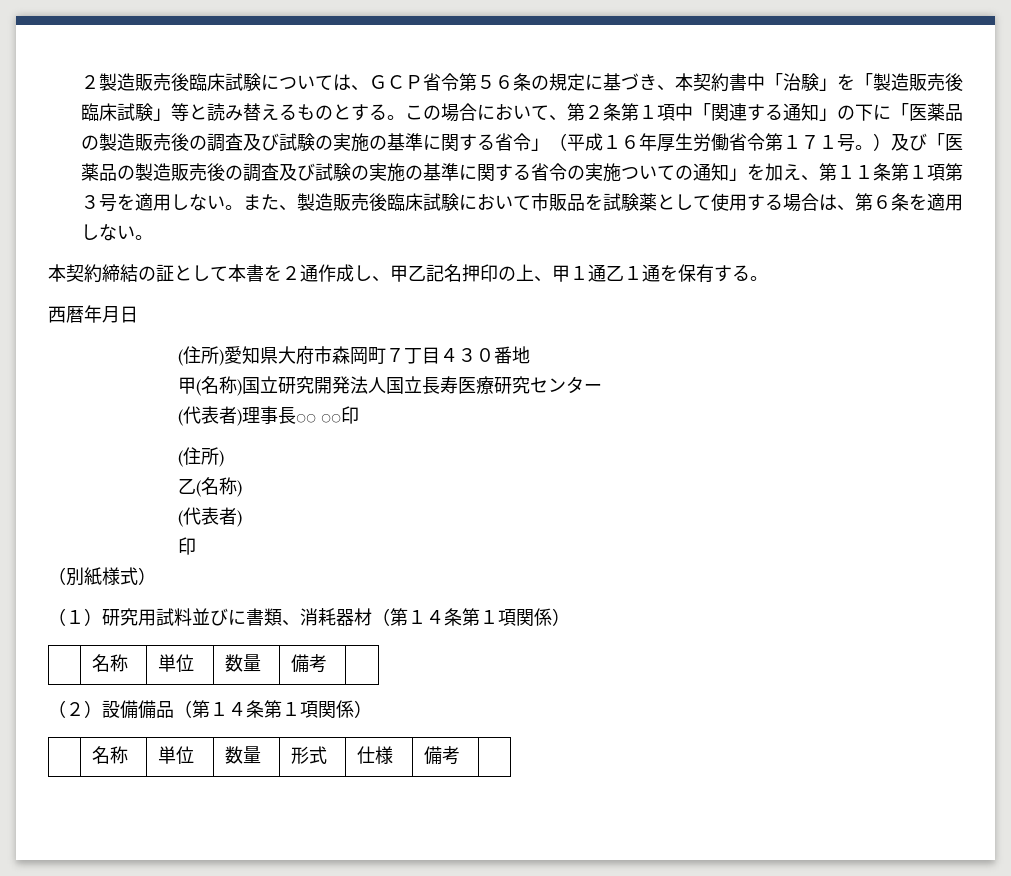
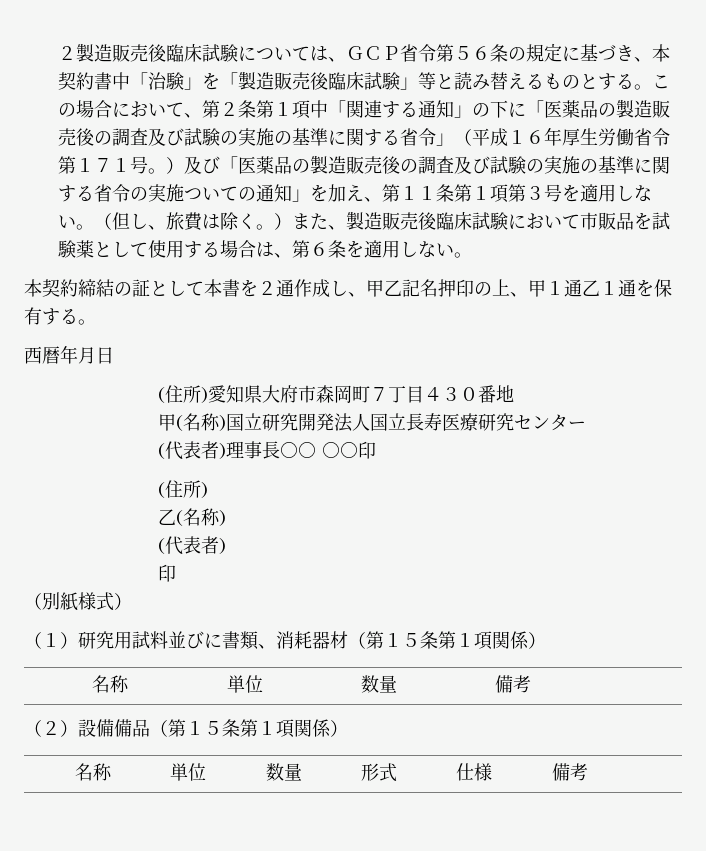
- また、製造販売後臨床試験において市販品を試験薬として使用する場合は、第６条を適用しない。
+ （但し、旅費は除く。）また、製造販売後臨床試験において市販品を試験薬として使用する場合は、第６条を適用しない。
- （１）研究用試料並びに書類、消耗器材（第１４条第１項関係）
+ （１）研究用試料並びに書類、消耗器材（第１５条第１項関係）
- （２）設備備品（第１４条第１項関係）
+ （２）設備備品（第１５条第１項関係）

